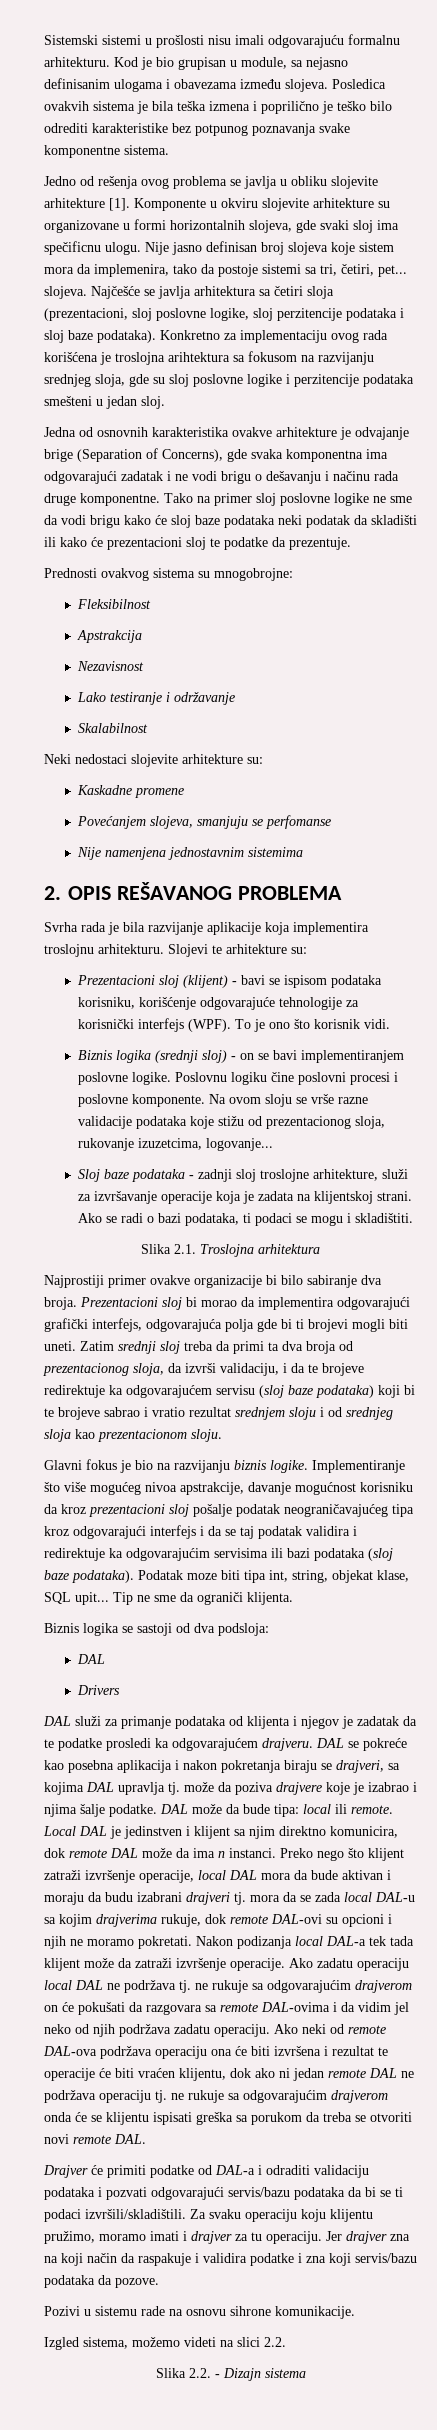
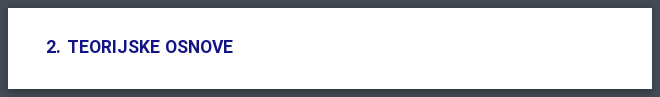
- Sistemski sistemi u prošlosti nisu imali odgovarajuću formalnu arhitekturu. Kod je bio grupisan u module, sa nejasno definisanim ulogama i obavezama između slojeva. Posledica ovakvih sistema je bila teška izmena i poprilično je teško bilo odrediti karakteristike bez potpunog poznavanja svake komponentne sistema.
- Jedno od rešenja ovog problema se javlja u obliku slojevite arhitekture [1]. Komponente u okviru slojevite arhitekture su organizovane u formi horizontalnih slojeva, gde svaki sloj ima spečificnu ulogu. Nije jasno definisan broj slojeva koje sistem mora da implemenira, tako da postoje sistemi sa tri, četiri, pet... slojeva. Najčešće se javlja arhitektura sa četiri sloja (prezentacioni, sloj poslovne logike, sloj perzitencije podataka i sloj baze podataka). Konkretno za implementaciju ovog rada korišćena je troslojna arihtektura sa fokusom na razvijanju srednjeg sloja, gde su sloj poslovne logike i perzitencije podataka smešteni u jedan sloj.
- Jedna od osnovnih karakteristika ovakve arhitekture je odvajanje brige (Separation of Concerns), gde svaka komponentna ima odgovarajući zadatak i ne vodi brigu o dešavanju i načinu rada druge komponentne. Tako na primer sloj poslovne logike ne sme da vodi brigu kako će sloj baze podataka neki podatak da skladišti ili kako će prezentacioni sloj te podatke da prezentuje.
- Prednosti ovakvog sistema su mnogobrojne:
- Fleksibilnost
- Apstrakcija
- Nezavisnost
- Lako testiranje i održavanje
- Skalabilnost
- Neki nedostaci slojevite arhitekture su:
- Kaskadne promene
- Povećanjem slojeva, smanjuju se perfomanse
- Nije namenjena jednostavnim sistemima
- 2. OPIS REŠAVANOG PROBLEMA
- Svrha rada je bila razvijanje aplikacije koja implementira troslojnu arhitekturu. Slojevi te arhitekture su:
- Prezentacioni sloj (klijent) - bavi se ispisom podataka korisniku, korišćenje odgovarajuće tehnologije za korisnički interfejs (WPF). To je ono što korisnik vidi.
- Biznis logika (srednji sloj) - on se bavi implementiranjem poslovne logike. Poslovnu logiku čine poslovni procesi i poslovne komponente. Na ovom sloju se vrše razne validacije podataka koje stižu od prezentacionog sloja, rukovanje izuzetcima, logovanje...
- Sloj baze podataka - zadnji sloj troslojne arhitekture, služi za izvršavanje operacije koja je zadata na klijentskoj strani. Ako se radi o bazi podataka, ti podaci se mogu i skladištiti.
- Slika 2.1. Troslojna arhitektura
- Najprostiji primer ovakve organizacije bi bilo sabiranje dva broja. Prezentacioni sloj bi morao da implementira odgovarajući grafički interfejs, odgovarajuća polja gde bi ti brojevi mogli biti uneti. Zatim srednji sloj treba da primi ta dva broja od prezentacionog sloja, da izvrši validaciju, i da te brojeve redirektuje ka odgovarajućem servisu (sloj baze podataka) koji bi te brojeve sabrao i vratio rezultat srednjem sloju i od srednjeg sloja kao prezentacionom sloju.
- Glavni fokus je bio na razvijanju biznis logike. Implementiranje što više mogućeg nivoa apstrakcije, davanje mogućnost korisniku da kroz prezentacioni sloj pošalje podatak neograničavajućeg tipa kroz odgovarajući interfejs i da se taj podatak validira i redirektuje ka odgovarajućim servisima ili bazi podataka (sloj baze podataka). Podatak moze biti tipa int, string, objekat klase, SQL upit... Tip ne sme da ograniči klijenta.
- Biznis logika se sastoji od dva podsloja:
- DAL
- Drivers
- DAL služi za primanje podataka od klijenta i njegov je zadatak da te podatke prosledi ka odgovarajućem drajveru. DAL se pokreće kao posebna aplikacija i nakon pokretanja biraju se drajveri, sa kojima DAL upravlja tj. može da poziva drajvere koje je izabrao i njima šalje podatke. DAL može da bude tipa: local ili remote. Local DAL je jedinstven i klijent sa njim direktno komunicira, dok remote DAL može da ima n instanci. Preko nego što klijent zatraži izvršenje operacije, local DAL mora da bude aktivan i moraju da budu izabrani drajveri tj. mora da se zada local DAL-u sa kojim drajverima rukuje, dok remote DAL-ovi su opcioni i njih ne moramo pokretati. Nakon podizanja local DAL-a tek tada klijent može da zatraži izvršenje operacije. Ako zadatu operaciju local DAL ne podržava tj. ne rukuje sa odgovarajućim drajverom on će pokušati da razgovara sa remote DAL-ovima i da vidim jel neko od njih podržava zadatu operaciju. Ako neki od remote DAL-ova podržava operaciju ona će biti izvršena i rezultat te operacije će biti vraćen klijentu, dok ako ni jedan remote DAL ne podržava operaciju tj. ne rukuje sa odgovarajućim drajverom onda će se klijentu ispisati greška sa porukom da treba se otvoriti novi remote DAL.
- Drajver će primiti podatke od DAL-a i odraditi validaciju podataka i pozvati odgovarajući servis/bazu podataka da bi se ti podaci izvršili/skladištili. Za svaku operaciju koju klijentu pružimo, moramo imati i drajver za tu operaciju. Jer drajver zna na koji način da raspakuje i validira podatke i zna koji servis/bazu podataka da pozove.
- Pozivi u sistemu rade na osnovu sihrone komunikacije.
- Izgled sistema, možemo videti na slici 2.2.
- Slika 2.2. - Dizajn sistema
+ 2. TEORIJSKE OSNOVE

